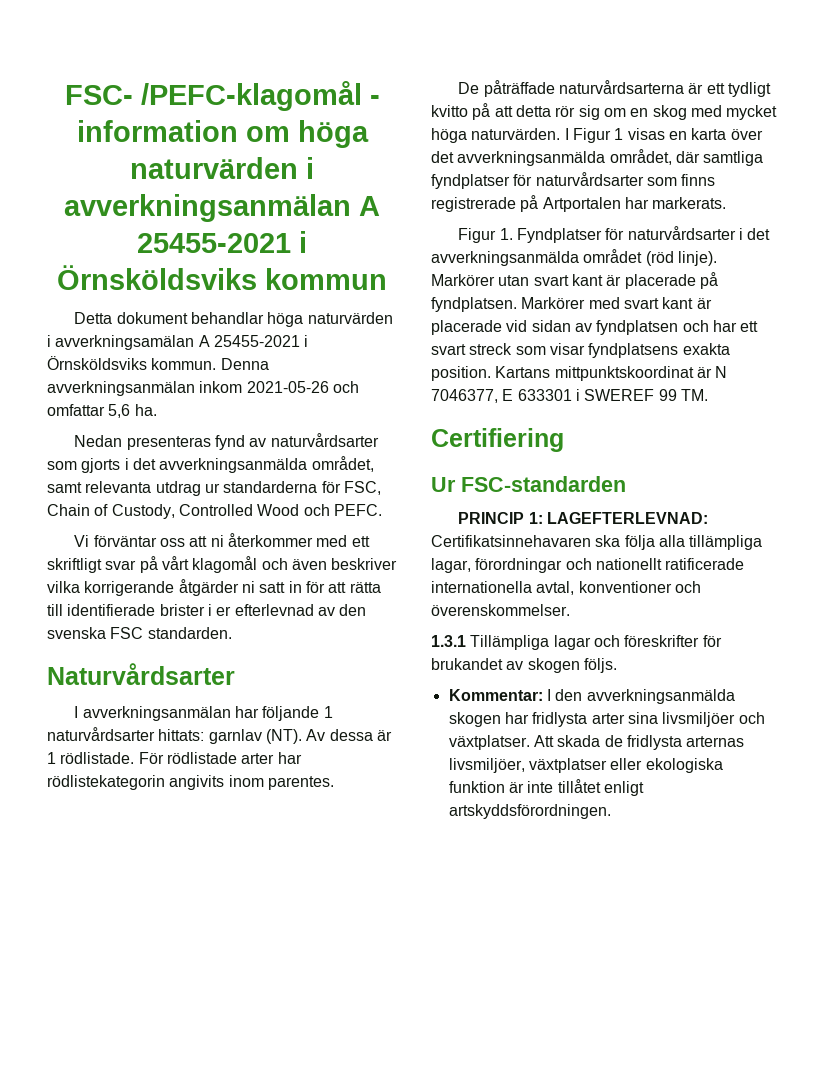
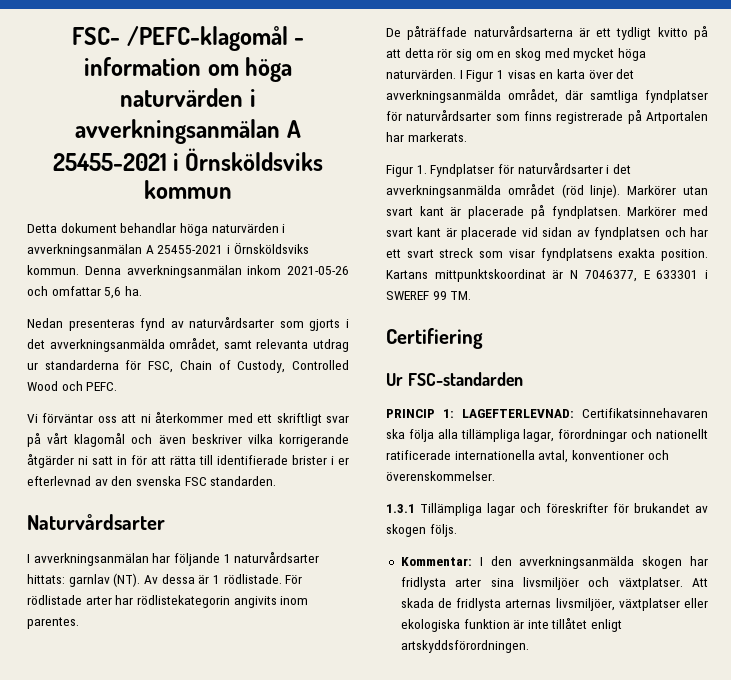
- Detta dokument behandlar höga naturvärden i avverkningsamälan A 25455-2021 i Örnsköldsviks kommun.
+ Detta dokument behandlar höga naturvärden i avverkningsanmälan A 25455-2021 i Örnsköldsviks kommun.

